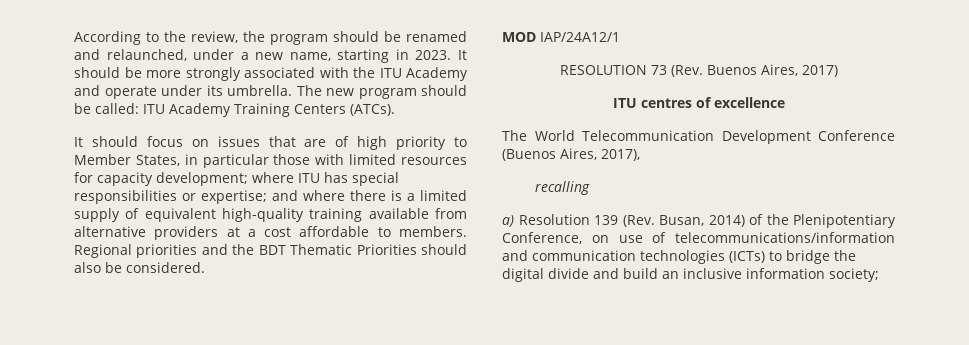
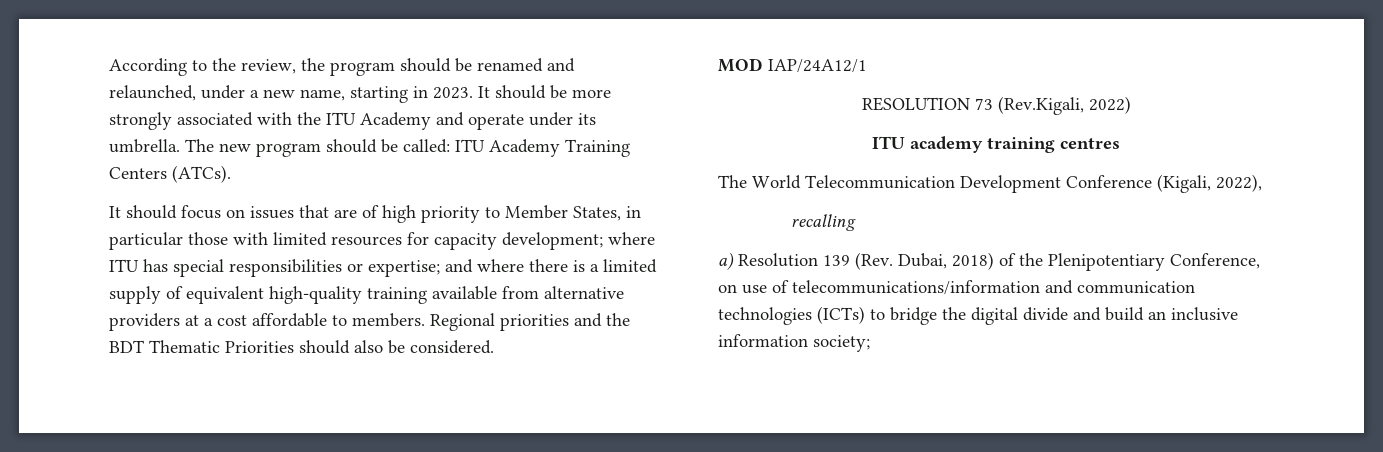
- RESOLUTION 73 (Rev. Buenos Aires, 2017)
- ITU centres of excellence
+ RESOLUTION 73 (Rev.Kigali, 2022)
+ ITU academy training centres
- The World Telecommunication Development Conference (Buenos Aires, 2017),
+ The World Telecommunication Development Conference (Kigali, 2022),
- a) Resolution 139 (Rev. Busan, 2014) of the Plenipotentiary Conference, on use of telecommunications/information and communication technologies (ICTs) to bridge the digital divide and build an inclusive information society;
+ a) Resolution 139 (Rev. Dubai, 2018) of the Plenipotentiary Conference, on use of telecommunications/information and communication technologies (ICTs) to bridge the digital divide and build an inclusive information society;

